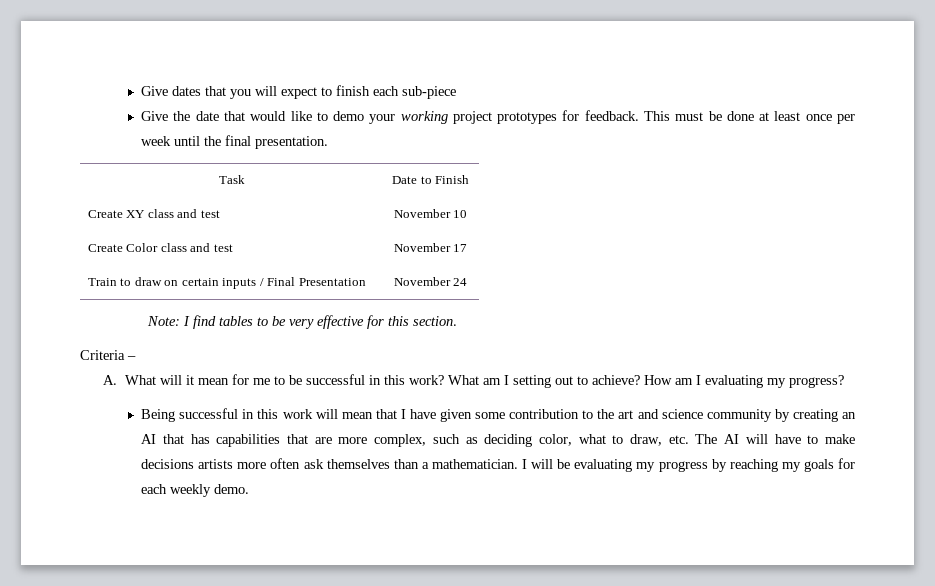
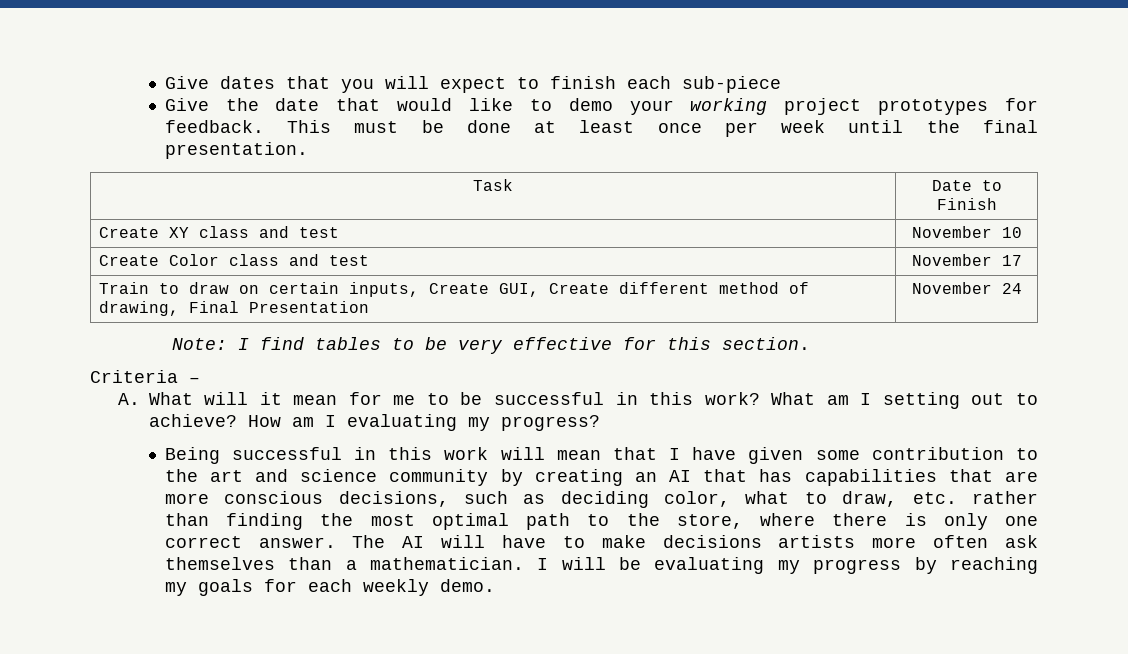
- Train to draw on certain inputs / Final Presentation | November 24
+ Train to draw on certain inputs, Create GUI, Create different method of drawing, Final Presentation | November 24
- Being successful in this work will mean that I have given some contribution to the art and science community by creating an AI that has capabilities that are more complex, such as deciding color, what to draw, etc. The AI will have to make decisions artists more often ask themselves than a mathematician.
+ Being successful in this work will mean that I have given some contribution to the art and science community by creating an AI that has capabilities that are more conscious decisions, such as deciding color, what to draw, etc. rather than finding the most optimal path to the store, where there is only one correct answer. The AI will have to make decisions artists more often ask themselves than a mathematician.

